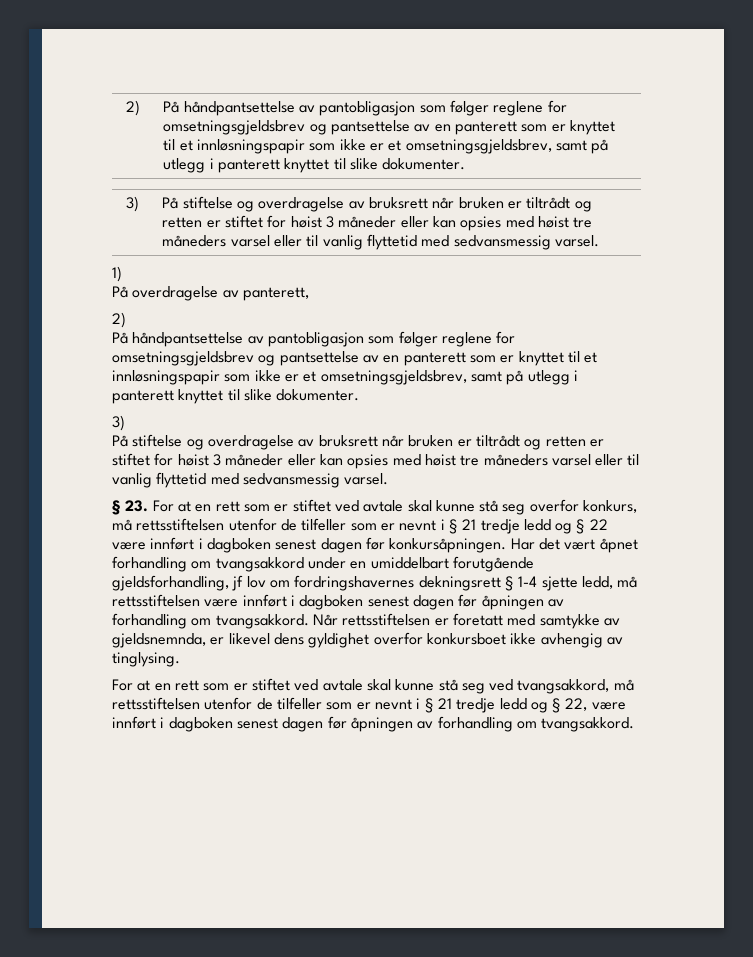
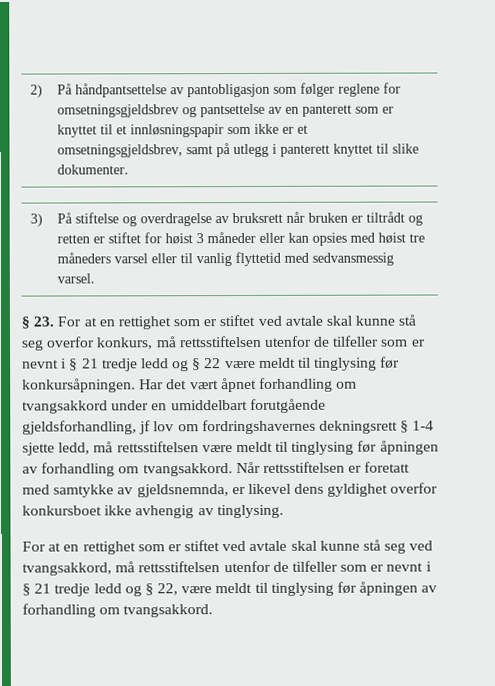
- 1)
- På overdragelse av panterett,
- 2)
- På håndpantsettelse av pantobligasjon som følger reglene for omsetningsgjeldsbrev og pantsettelse av en panterett som er knyttet til et innløsningspapir som ikke er et omsetningsgjeldsbrev, samt på utlegg i panterett knyttet til slike dokumenter.
- 3)
- På stiftelse og overdragelse av bruksrett når bruken er tiltrådt og retten er stiftet for høist 3 måneder eller kan opsies med høist tre måneders varsel eller til vanlig flyttetid med sedvansmessig varsel.
- § 23. For at en rett som er stiftet ved avtale skal kunne stå seg overfor konkurs, må rettsstiftelsen utenfor de tilfeller som er nevnt i § 21 tredje ledd og § 22 være innført i dagboken senest dagen før konkursåpningen.
+ § 23. For at en rettighet som er stiftet ved avtale skal kunne stå seg overfor konkurs, må rettsstiftelsen utenfor de tilfeller som er nevnt i § 21 tredje ledd og § 22 være meldt til tinglysing før konkursåpningen.
- Har det vært åpnet forhandling om tvangsakkord under en umiddelbart forutgående gjeldsforhandling, jf lov om fordringshavernes dekningsrett § 1-4 sjette ledd, må rettsstiftelsen være innført i dagboken senest dagen før åpningen av forhandling om tvangsakkord.
+ Har det vært åpnet forhandling om tvangsakkord under en umiddelbart forutgående gjeldsforhandling, jf lov om fordringshavernes dekningsrett § 1-4 sjette ledd, må rettsstiftelsen være meldt til tinglysing før åpningen av forhandling om tvangsakkord.
- For at en rett som er stiftet ved avtale skal kunne stå seg ved tvangsakkord, må rettsstiftelsen utenfor de tilfeller som er nevnt i § 21 tredje ledd og § 22, være innført i dagboken senest dagen før åpningen av forhandling om tvangsakkord.
+ For at en rettighet som er stiftet ved avtale skal kunne stå seg ved tvangsakkord, må rettsstiftelsen utenfor de tilfeller som er nevnt i § 21 tredje ledd og § 22, være meldt til tinglysing før åpningen av forhandling om tvangsakkord.

